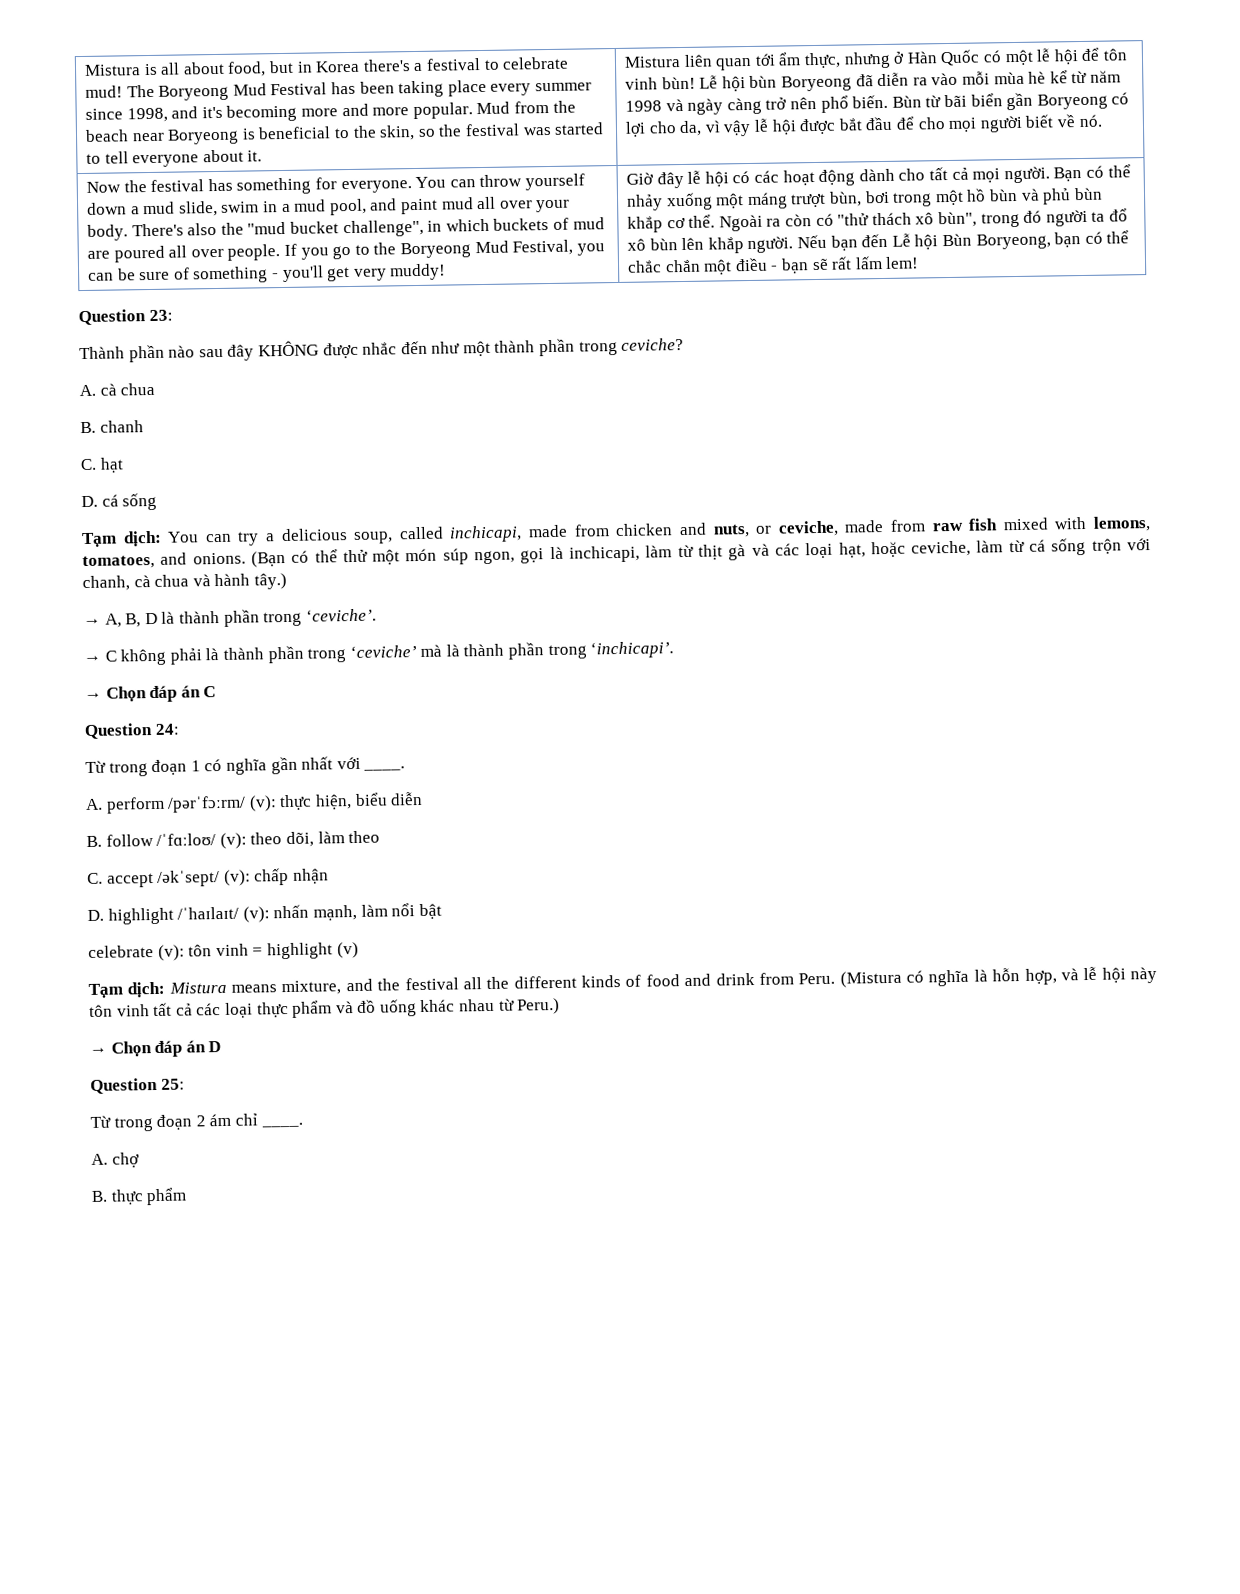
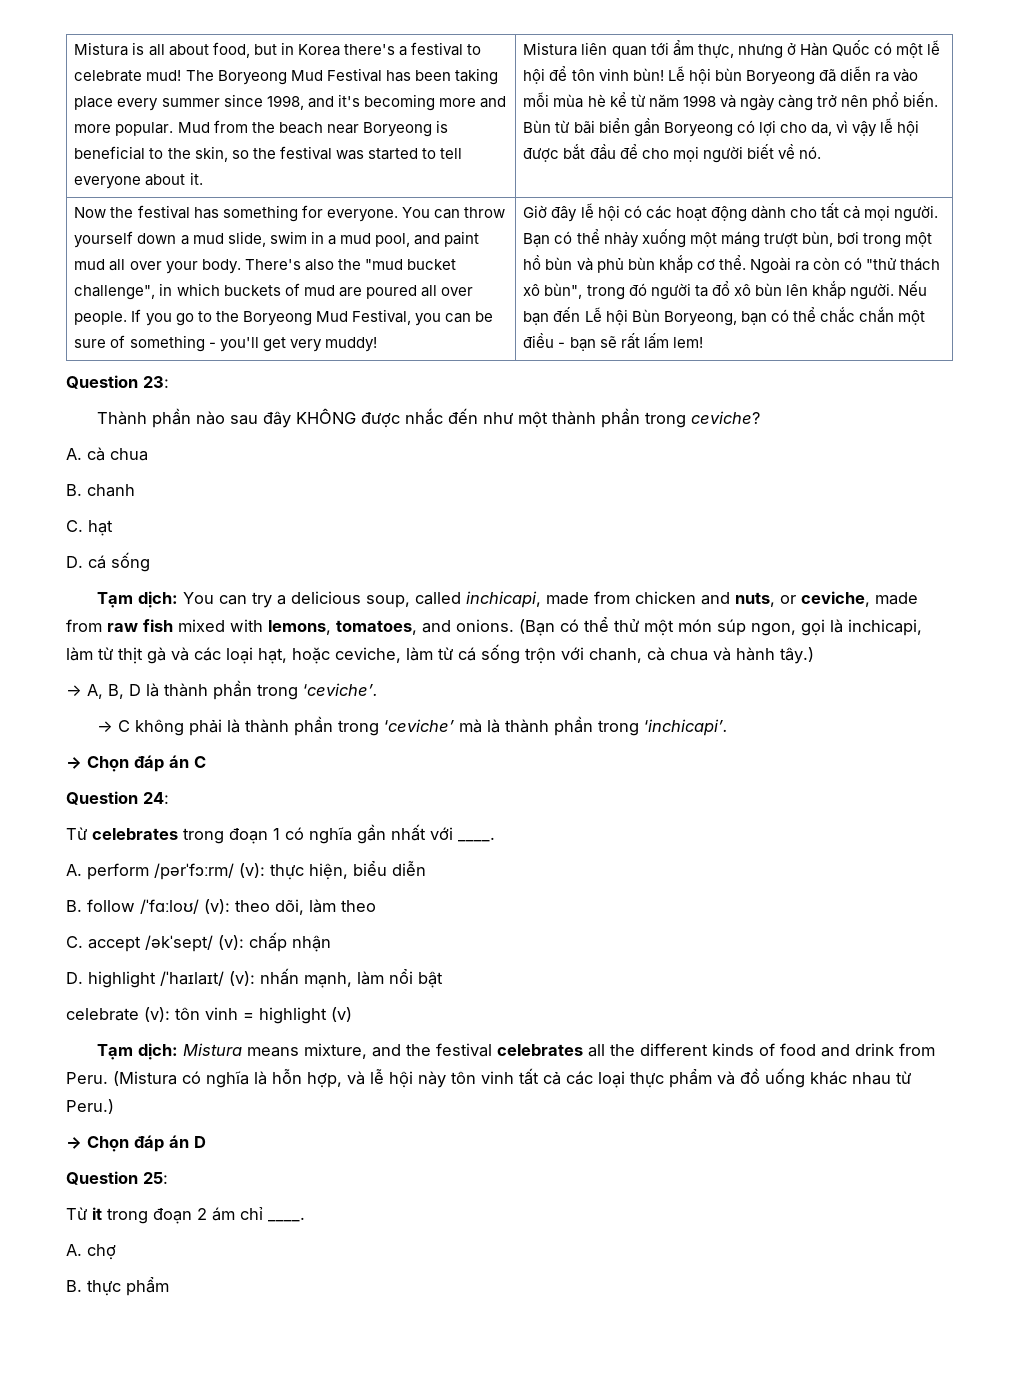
- Từ trong đoạn 1 có nghĩa gần nhất với ____.
+ Từ celebrates trong đoạn 1 có nghĩa gần nhất với ____.
- Tạm dịch: Mistura means mixture, and the festival all the different kinds of food and drink from Peru.
+ Tạm dịch: Mistura means mixture, and the festival celebrates all the different kinds of food and drink from Peru.
- Từ trong đoạn 2 ám chỉ ____.
+ Từ it trong đoạn 2 ám chỉ ____.

